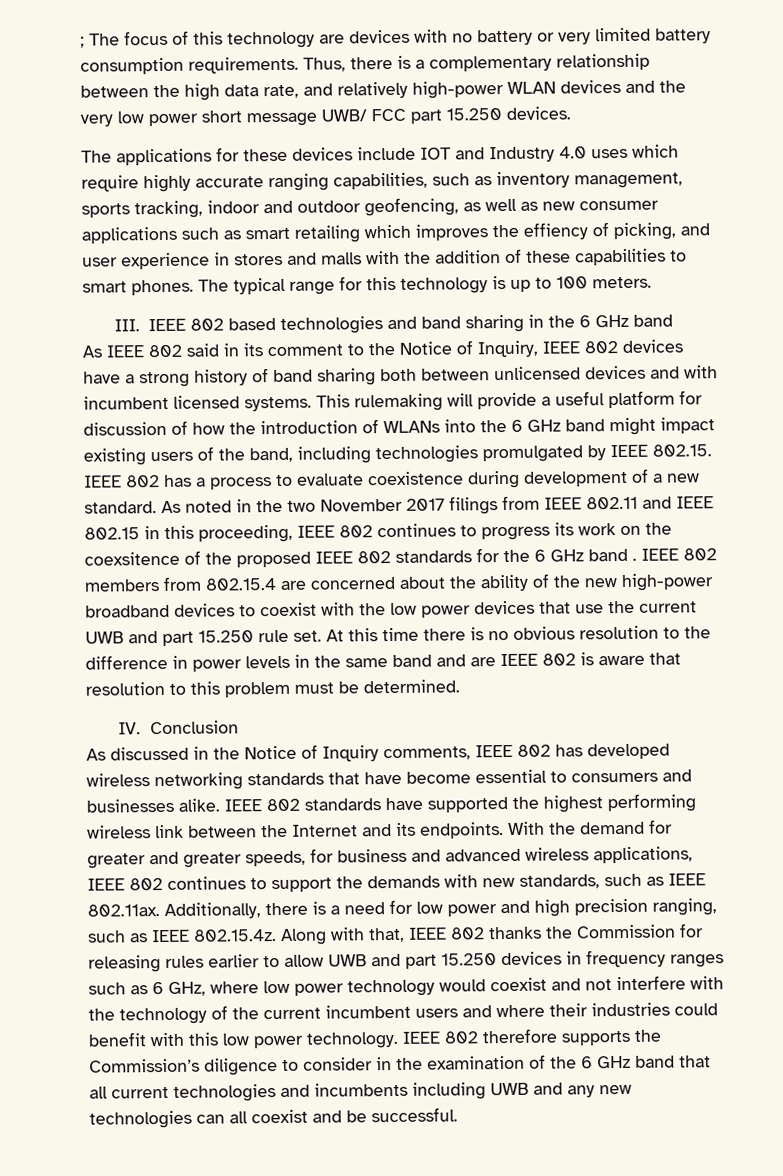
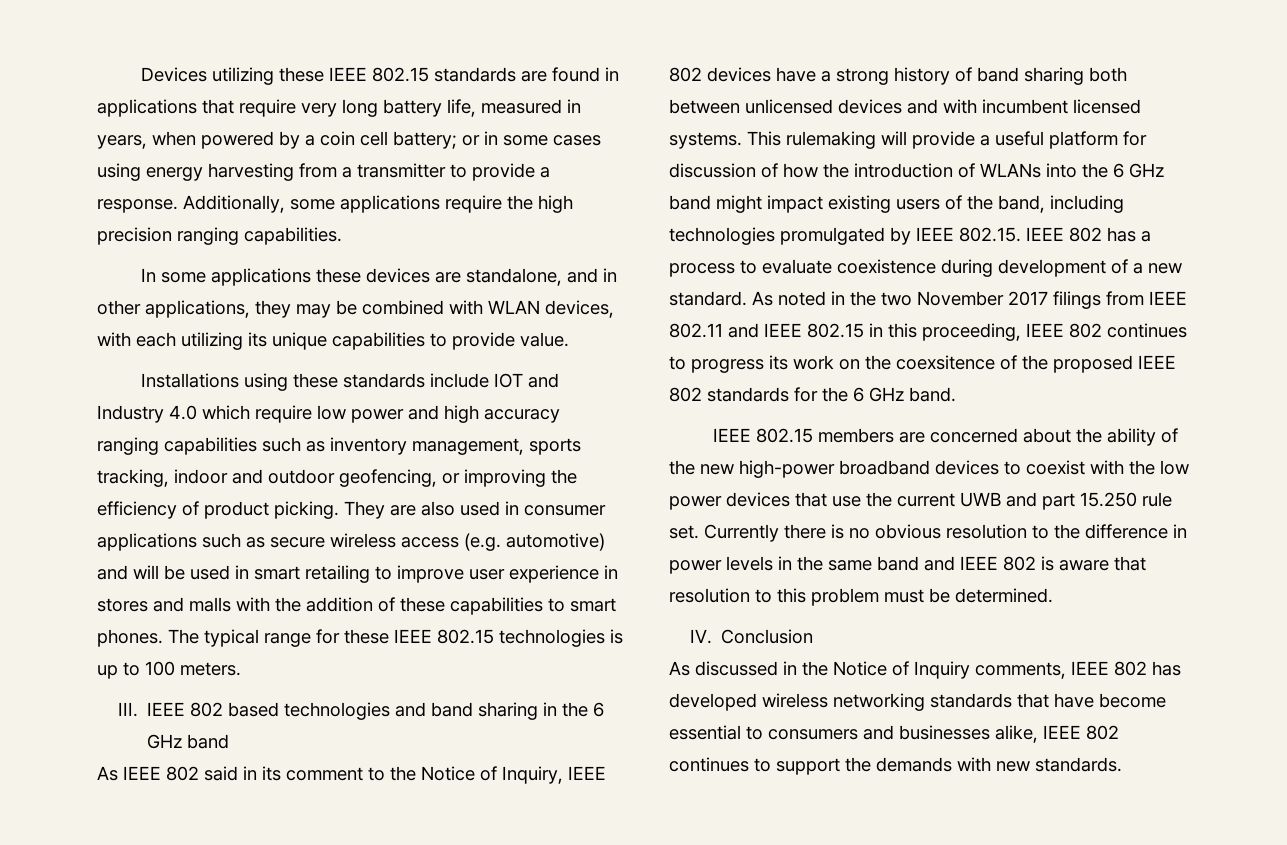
- ; The focus of this technology are devices with no battery or very limited battery consumption requirements. Thus, there is a complementary relationship between the high data rate, and relatively high-power WLAN devices and the very low power short message UWB/ FCC part 15.250 devices.
- The applications for these devices include IOT and Industry 4.0 uses which require highly accurate ranging capabilities, such as inventory management, sports tracking, indoor and outdoor geofencing, as well as new consumer applications such as smart retailing which improves the effiency of picking, and user experience in stores and malls with the addition of these capabilities to smart phones.
+ Devices utilizing these IEEE 802.15 standards are found in applications that require very long battery life, measured in years, when powered by a coin cell battery; or in some cases using energy harvesting from a transmitter to provide a response. Additionally, some applications require the high precision ranging capabilities.
+ In some applications these devices are standalone, and in other applications, they may be combined with WLAN devices, with each utilizing its unique capabilities to provide value.
+ Installations using these standards include IOT and Industry 4.0 which require low power and high accuracy ranging capabilities such as inventory management, sports tracking, indoor and outdoor geofencing, or improving the efficiency of product picking. They are also used in consumer applications such as secure wireless access (e.g. automotive) and will be used in smart retailing to improve user experience in stores and malls with the addition of these capabilities to smart phones.
- The typical range for this technology is up to 100 meters.
+ The typical range for these IEEE 802.15 technologies is up to 100 meters.
- As noted in the two November 2017 filings from IEEE 802.11 and IEEE 802.15 in this proceeding, IEEE 802 continues to progress its work on the coexsitence of the proposed IEEE 802 standards for the 6 GHz band . IEEE 802 members from 802.15.4 are concerned about the ability of the new high-power broadband devices to coexist with the low power devices that use the current UWB and part 15.250 rule set.
+ As noted in the two November 2017 filings from IEEE 802.11 and IEEE 802.15 in this proceeding, IEEE 802 continues to progress its work on the coexsitence of the proposed IEEE 802 standards for the 6 GHz band.
+ IEEE 802.15 members are concerned about the ability of the new high-power broadband devices to coexist with the low power devices that use the current UWB and part 15.250 rule set.
- At this time there is no obvious resolution to the difference in power levels in the same band and are IEEE 802 is aware that resolution to this problem must be determined.
+ Currently there is no obvious resolution to the difference in power levels in the same band and IEEE 802 is aware that resolution to this problem must be determined.
- As discussed in the Notice of Inquiry comments, IEEE 802 has developed wireless networking standards that have become essential to consumers and businesses alike. IEEE 802 standards have supported the highest performing wireless link between the Internet and its endpoints. With the demand for greater and greater speeds, for business and advanced wireless applications, IEEE 802 continues to support the demands with new standards, such as IEEE 802.11ax. Additionally, there is a need for low power and high precision ranging, such as IEEE 802.15.4z. Along with that, IEEE 802 thanks the Commission for releasing rules earlier to allow UWB and part 15.250 devices in frequency ranges such as 6 GHz, where low power technology would coexist and not interfere with the technology of the current incumbent users and where their industries could benefit with this low power technology. IEEE 802 therefore supports the Commission’s diligence to consider in the examination of the 6 GHz band that all current technologies and incumbents including UWB and any new technologies can all coexist and be successful.
+ As discussed in the Notice of Inquiry comments, IEEE 802 has developed wireless networking standards that have become essential to consumers and businesses alike, IEEE 802 continues to support the demands with new standards.

